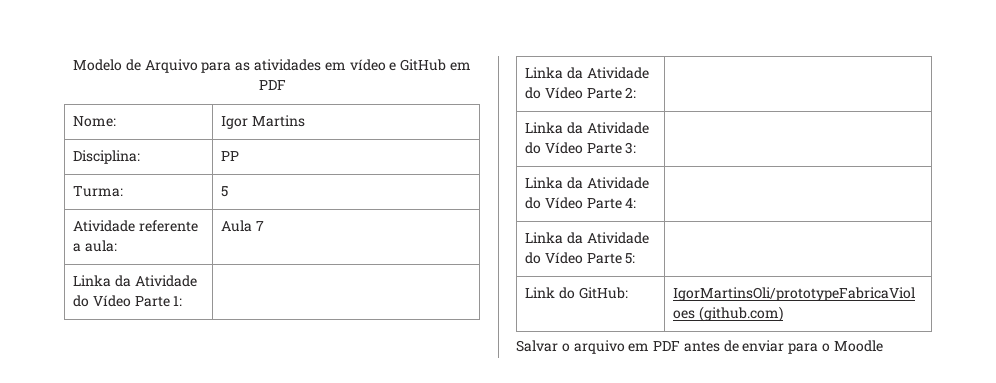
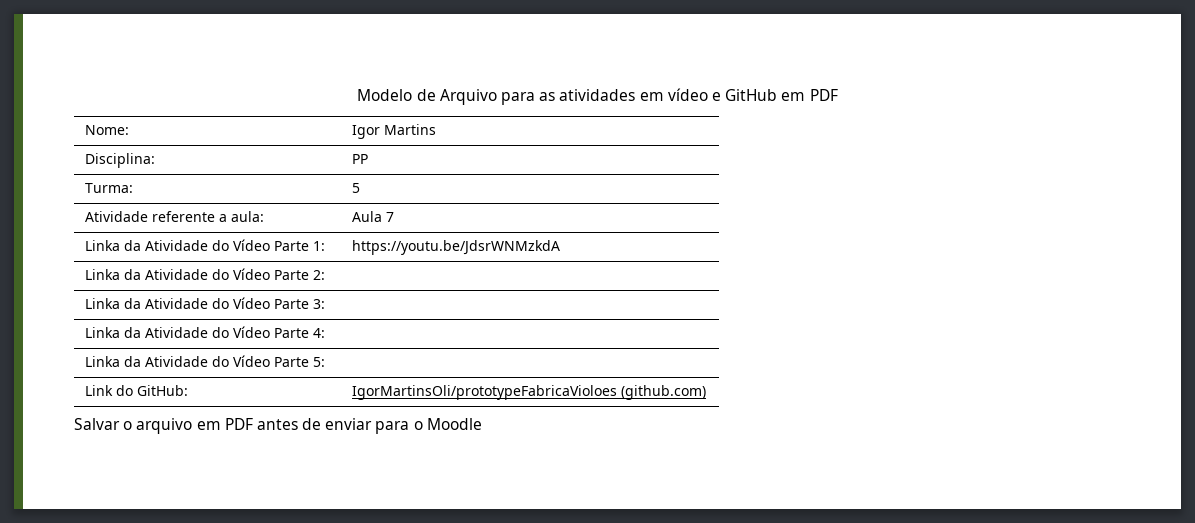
- Linka da Atividade do Vídeo Parte 1: |
+ Linka da Atividade do Vídeo Parte 1: | https://youtu.be/JdsrWNMzkdA

